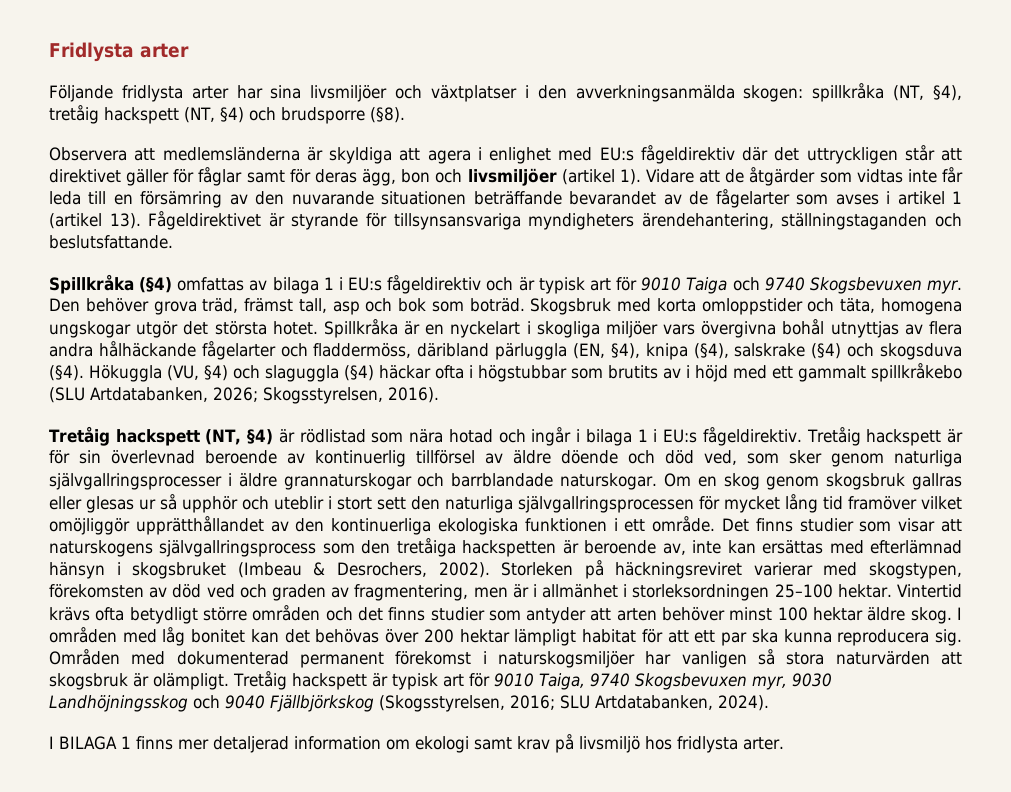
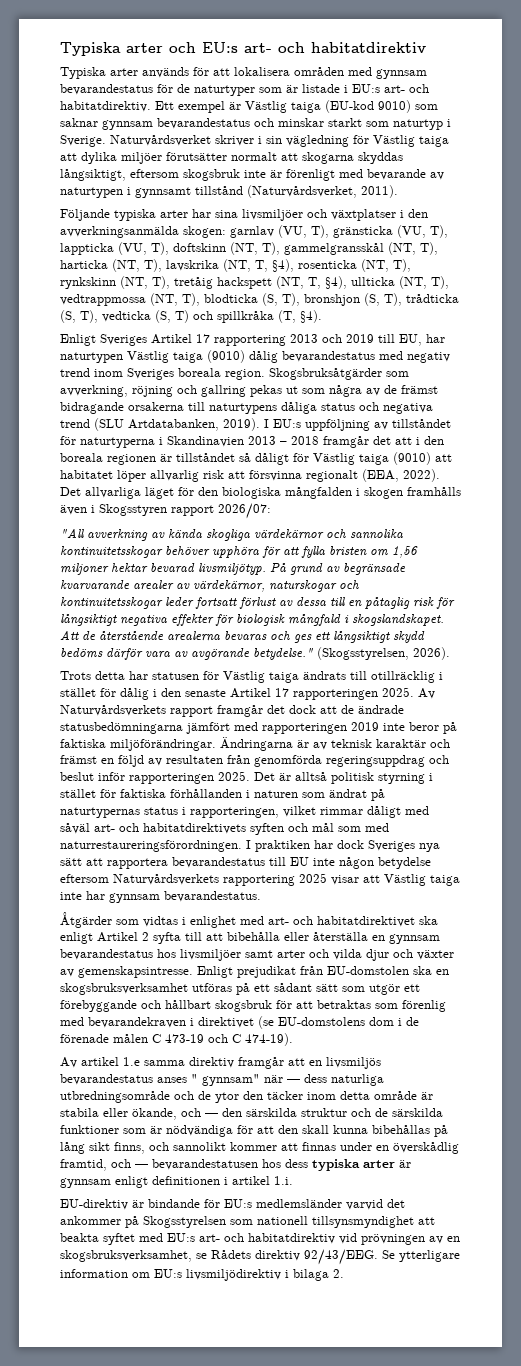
- Fridlysta arter
+ Typiska arter och EU:s art- och habitatdirektiv
+ Typiska arter används för att lokalisera områden med gynnsam bevarandestatus för de naturtyper som är listade i EU:s art- och habitatdirektiv. Ett exempel är Västlig taiga (EU-kod 9010) som saknar gynnsam bevarandestatus och minskar starkt som naturtyp i Sverige. Naturvårdsverket skriver i sin vägledning för Västlig taiga att dylika miljöer förutsätter normalt att skogarna skyddas långsiktigt, eftersom skogsbruk inte är förenligt med bevarande av naturtypen i gynnsamt tillstånd (Naturvårdsverket, 2011).
- Följande fridlysta arter har sina livsmiljöer och växtplatser i den avverkningsanmälda skogen: spillkråka (NT, §4), tretåig hackspett (NT, §4) och brudsporre (§8).
- Observera att medlemsländerna är skyldiga att agera i enlighet med EU:s fågeldirektiv där det uttryckligen står att direktivet gäller för fåglar samt för deras ägg, bon och livsmiljöer (artikel 1). Vidare att de åtgärder som vidtas inte får leda till en försämring av den nuvarande situationen beträffande bevarandet av de fågelarter som avses i artikel 1 (artikel 13). Fågeldirektivet är styrande för tillsynsansvariga myndigheters ärendehantering, ställningstaganden och beslutsfattande.
- Spillkråka (§4) omfattas av bilaga 1 i EU:s fågeldirektiv och är typisk art för 9010 Taiga och 9740 Skogsbevuxen myr. Den behöver grova träd, främst tall, asp och bok som boträd. Skogsbruk med korta omloppstider och täta, homogena ungskogar utgör det största hotet. Spillkråka är en nyckelart i skogliga miljöer vars övergivna bohål utnyttjas av flera andra hålhäckande fågelarter och fladdermöss, däribland pärluggla (EN, §4), knipa (§4), salskrake (§4) och skogsduva (§4). Hökuggla (VU, §4) och slaguggla (§4) häckar ofta i högstubbar som brutits av i höjd med ett gammalt spillkråkebo (SLU Artdatabanken, 2026; Skogsstyrelsen, 2016).
- Tretåig hackspett (NT, §4) är rödlistad som nära hotad och ingår i bilaga 1 i EU:s fågeldirektiv. Tretåig hackspett är för sin överlevnad beroende av kontinuerlig tillförsel av äldre döende och död ved, som sker genom naturliga självgallringsprocesser i äldre grannaturskogar och barrblandade naturskogar. Om en skog genom skogsbruk gallras eller glesas ur så upphör och uteblir i stort sett den naturliga självgallringsprocessen för mycket lång tid framöver vilket omöjliggör upprätthållandet av den kontinuerliga ekologiska funktionen i ett område. Det finns studier som visar att naturskogens självgallringsprocess som den tretåiga hackspetten är beroende av, inte kan ersättas med efterlämnad hänsyn i skogsbruket (Imbeau & Desrochers, 2002). Storleken på häckningsreviret varierar med skogstypen, förekomsten av död ved och graden av fragmentering, men är i allmänhet i storleksordningen 25–100 hektar. Vintertid krävs ofta betydligt större områden och det finns studier som antyder att arten behöver minst 100 hektar äldre skog. I områden med låg bonitet kan det behövas över 200 hektar lämpligt habitat för att ett par ska kunna reproducera sig. Områden med dokumenterad permanent förekomst i naturskogsmiljöer har vanligen så stora naturvärden att skogsbruk är olämpligt. Tretåig hackspett är typisk art för 9010 Taiga, 9740 Skogsbevuxen myr, 9030 Landhöjningsskog och 9040 Fjällbjörkskog (Skogsstyrelsen, 2016; SLU Artdatabanken, 2024).
- I BILAGA 1 finns mer detaljerad information om ekologi samt krav på livsmiljö hos fridlysta arter.
+ Följande typiska arter har sina livsmiljöer och växtplatser i den avverkningsanmälda skogen: garnlav (VU, T), gränsticka (VU, T), lappticka (VU, T), doftskinn (NT, T), gammelgransskål (NT, T), harticka (NT, T), lavskrika (NT, T, §4), rosenticka (NT, T), rynkskinn (NT, T), tretåig hackspett (NT, T, §4), ullticka (NT, T), vedtrappmossa (NT, T), blodticka (S, T), bronshjon (S, T), trådticka (S, T), vedticka (S, T) och spillkråka (T, §4).
+ Enligt Sveriges Artikel 17 rapportering 2013 och 2019 till EU, har naturtypen Västlig taiga (9010) dålig bevarandestatus med negativ trend inom Sveriges boreala region. Skogsbruksåtgärder som avverkning, röjning och gallring pekas ut som några av de främst bidragande orsakerna till naturtypens dåliga status och negativa trend (SLU Artdatabanken, 2019). I EU:s uppföljning av tillståndet för naturtyperna i Skandinavien 2013 – 2018 framgår det att i den boreala regionen är tillståndet så dåligt för Västlig taiga (9010) att habitatet löper allvarlig risk att försvinna regionalt (EEA, 2022). Det allvarliga läget för den biologiska mångfalden i skogen framhålls även i Skogsstyren rapport 2026/07:
+ "All avverkning av kända skogliga värdekärnor och sannolika kontinuitetsskogar behöver upphöra för att fylla bristen om 1,56 miljoner hektar bevarad livsmiljötyp. På grund av begränsade kvarvarande arealer av värdekärnor, naturskogar och kontinuitetsskogar leder fortsatt förlust av dessa till en påtaglig risk för långsiktigt negativa effekter för biologisk mångfald i skogslandskapet. Att de återstående arealerna bevaras och ges ett långsiktigt skydd bedöms därför vara av avgörande betydelse." (Skogsstyrelsen, 2026).
+ Trots detta har statusen för Västlig taiga ändrats till otillräcklig i stället för dålig i den senaste Artikel 17 rapporteringen 2025. Av Naturvårdsverkets rapport framgår det dock att de ändrade statusbedömningarna jämfört med rapporteringen 2019 inte beror på faktiska miljöförändringar. Ändringarna är av teknisk karaktär och främst en följd av resultaten från genomförda regeringsuppdrag och beslut inför rapporteringen 2025. Det är alltså politisk styrning i stället för faktiska förhållanden i naturen som ändrat på naturtypernas status i rapporteringen, vilket rimmar dåligt med såväl art- och habitatdirektivets syften och mål som med naturrestaureringsförordningen. I praktiken har dock Sveriges nya sätt att rapportera bevarandestatus till EU inte någon betydelse eftersom Naturvårdsverkets rapportering 2025 visar att Västlig taiga inte har gynnsam bevarandestatus.
+ Åtgärder som vidtas i enlighet med art- och habitatdirektivet ska enligt Artikel 2 syfta till att bibehålla eller återställa en gynnsam bevarandestatus hos livsmiljöer samt arter och vilda djur och växter av gemenskapsintresse. Enligt prejudikat från EU-domstolen ska en skogsbruksverksamhet utföras på ett sådant sätt som utgör ett förebyggande och hållbart skogsbruk för att betraktas som förenlig med bevarandekraven i direktivet (se EU-domstolens dom i de förenade målen C 473-19 och C 474-19).
+ Av artikel 1.e samma direktiv framgår att en livsmiljös bevarandestatus anses " gynnsam" när — dess naturliga utbredningsområde och de ytor den täcker inom detta område är stabila eller ökande, och — den särskilda struktur och de särskilda funktioner som är nödvändiga för att den skall kunna bibehållas på lång sikt finns, och sannolikt kommer att finnas under en överskådlig framtid, och — bevarandestatusen hos dess typiska arter är gynnsam enligt definitionen i artikel 1.i.
+ EU-direktiv är bindande för EU:s medlemsländer varvid det ankommer på Skogsstyrelsen som nationell tillsynsmyndighet att beakta syftet med EU:s art- och habitatdirektiv vid prövningen av en skogsbruksverksamhet, se Rådets direktiv 92/43/EEG. Se ytterligare information om EU:s livsmiljödirektiv i bilaga 2.

